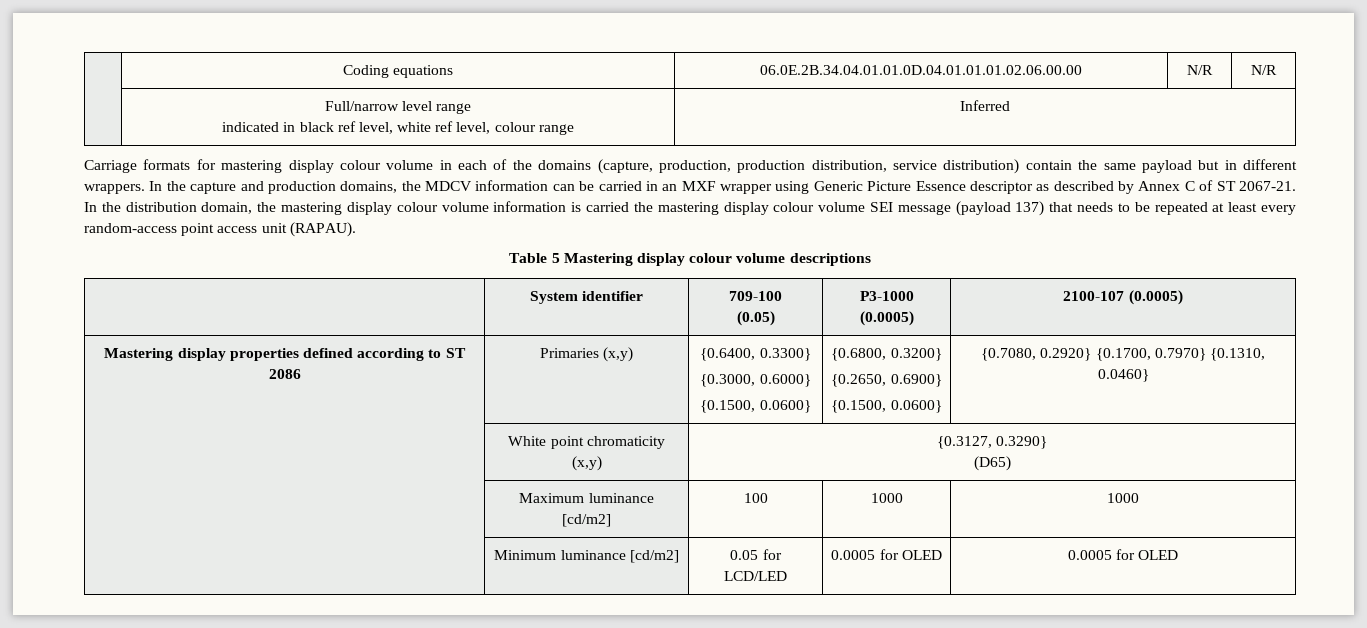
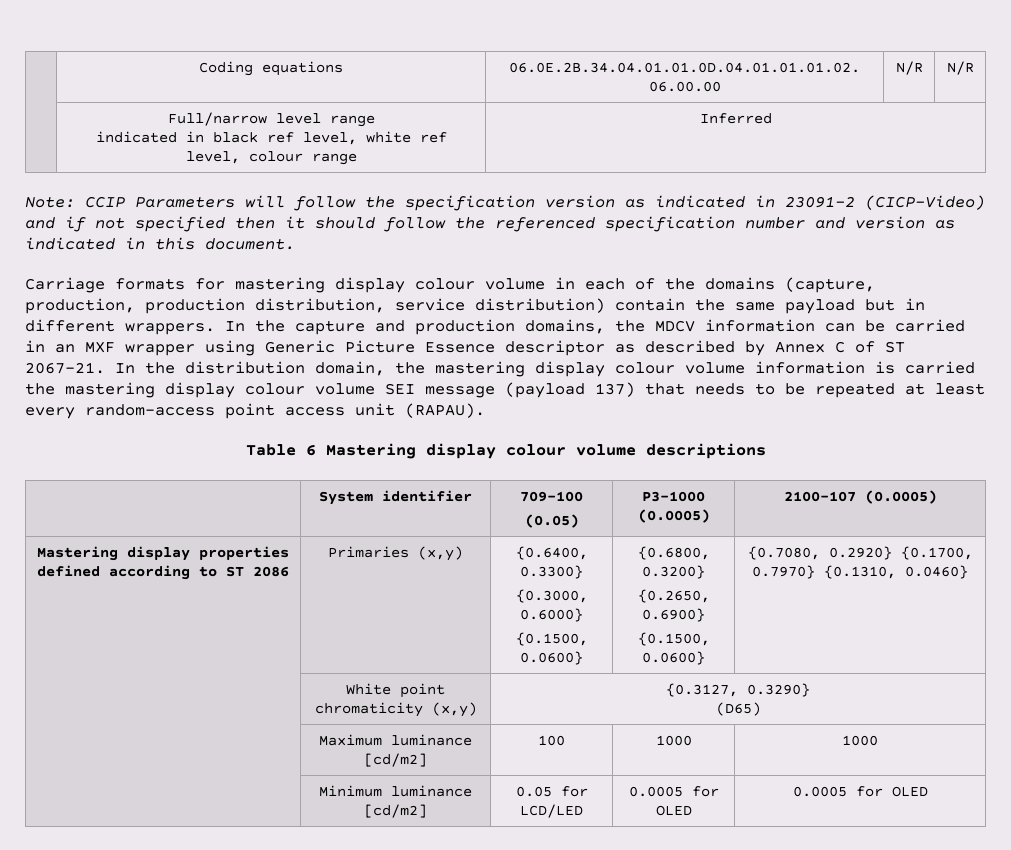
+ Note: CCIP Parameters will follow the specification version as indicated in 23091-2 (CICP-Video) and if not specified then it should follow the referenced specification number and version as indicated in this document.
- Table 5 Mastering display colour volume descriptions
+ Table 6 Mastering display colour volume descriptions

